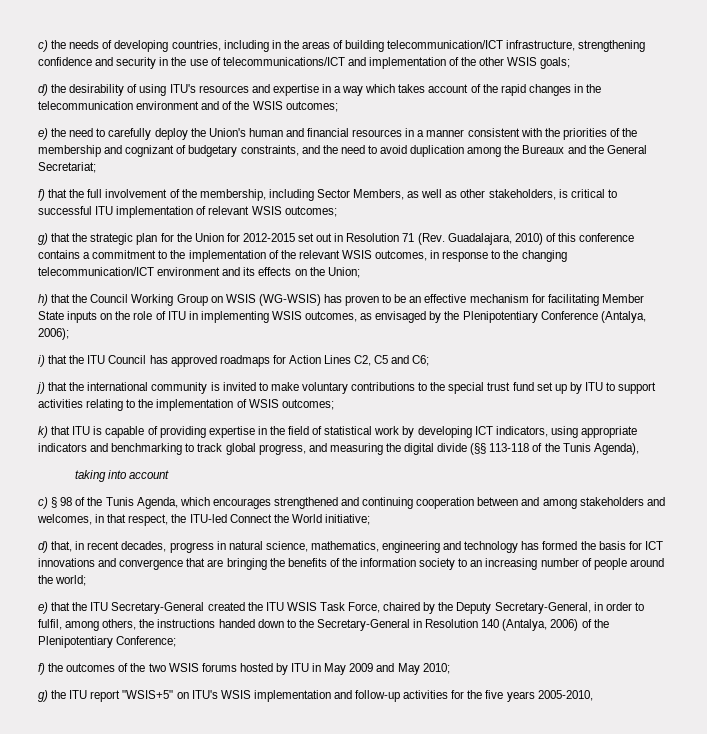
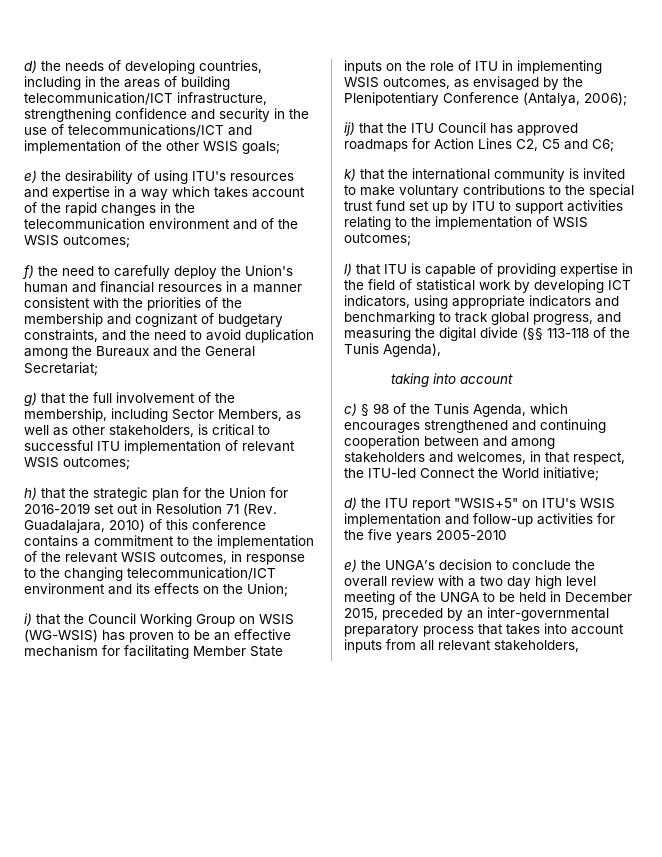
- c) the needs of developing countries, including in the areas of building telecommunication/ICT infrastructure, strengthening confidence and security in the use of telecommunications/ICT and implementation of the other WSIS goals;
+ d) the needs of developing countries, including in the areas of building telecommunication/ICT infrastructure, strengthening confidence and security in the use of telecommunications/ICT and implementation of the other WSIS goals;
- d) the desirability of using ITU's resources and expertise in a way which takes account of the rapid changes in the telecommunication environment and of the WSIS outcomes;
+ e) the desirability of using ITU's resources and expertise in a way which takes account of the rapid changes in the telecommunication environment and of the WSIS outcomes;
- e) the need to carefully deploy the Union's human and financial resources in a manner consistent with the priorities of the membership and cognizant of budgetary constraints, and the need to avoid duplication among the Bureaux and the General Secretariat;
+ f) the need to carefully deploy the Union's human and financial resources in a manner consistent with the priorities of the membership and cognizant of budgetary constraints, and the need to avoid duplication among the Bureaux and the General Secretariat;
- f) that the full involvement of the membership, including Sector Members, as well as other stakeholders, is critical to successful ITU implementation of relevant WSIS outcomes;
+ g) that the full involvement of the membership, including Sector Members, as well as other stakeholders, is critical to successful ITU implementation of relevant WSIS outcomes;
- g) that the strategic plan for the Union for 2012-2015 set out in Resolution 71 (Rev. Guadalajara, 2010) of this conference contains a commitment to the implementation of the relevant WSIS outcomes, in response to the changing telecommunication/ICT environment and its effects on the Union;
+ h) that the strategic plan for the Union for 2016-2019 set out in Resolution 71 (Rev. Guadalajara, 2010) of this conference contains a commitment to the implementation of the relevant WSIS outcomes, in response to the changing telecommunication/ICT environment and its effects on the Union;
- h) that the Council Working Group on WSIS (WG-WSIS) has proven to be an effective mechanism for facilitating Member State inputs on the role of ITU in implementing WSIS outcomes, as envisaged by the Plenipotentiary Conference (Antalya, 2006);
+ i) that the Council Working Group on WSIS (WG-WSIS) has proven to be an effective mechanism for facilitating Member State inputs on the role of ITU in implementing WSIS outcomes, as envisaged by the Plenipotentiary Conference (Antalya, 2006);
- i) that the ITU Council has approved roadmaps for Action Lines C2, C5 and C6;
+ ij) that the ITU Council has approved roadmaps for Action Lines C2, C5 and C6;
- j) that the international community is invited to make voluntary contributions to the special trust fund set up by ITU to support activities relating to the implementation of WSIS outcomes;
+ k) that the international community is invited to make voluntary contributions to the special trust fund set up by ITU to support activities relating to the implementation of WSIS outcomes;
- k) that ITU is capable of providing expertise in the field of statistical work by developing ICT indicators, using appropriate indicators and benchmarking to track global progress, and measuring the digital divide (§§ 113-118 of the Tunis Agenda),
+ l) that ITU is capable of providing expertise in the field of statistical work by developing ICT indicators, using appropriate indicators and benchmarking to track global progress, and measuring the digital divide (§§ 113-118 of the Tunis Agenda),
- d) that, in recent decades, progress in natural science, mathematics, engineering and technology has formed the basis for ICT innovations and convergence that are bringing the benefits of the information society to an increasing number of people around the world;
- e) that the ITU Secretary-General created the ITU WSIS Task Force, chaired by the Deputy Secretary-General, in order to fulfil, among others, the instructions handed down to the Secretary-General in Resolution 140 (Antalya, 2006) of the Plenipotentiary Conference;
- f) the outcomes of the two WSIS forums hosted by ITU in May 2009 and May 2010;
- g) the ITU report "WSIS+5" on ITU's WSIS implementation and follow-up activities for the five years 2005-2010,
+ d) the ITU report "WSIS+5" on ITU's WSIS implementation and follow-up activities for the five years 2005-2010
+ e) the UNGA’s decision to conclude the overall review with a two day high level meeting of the UNGA to be held in December 2015, preceded by an inter-governmental preparatory process that takes into account inputs from all relevant stakeholders,

